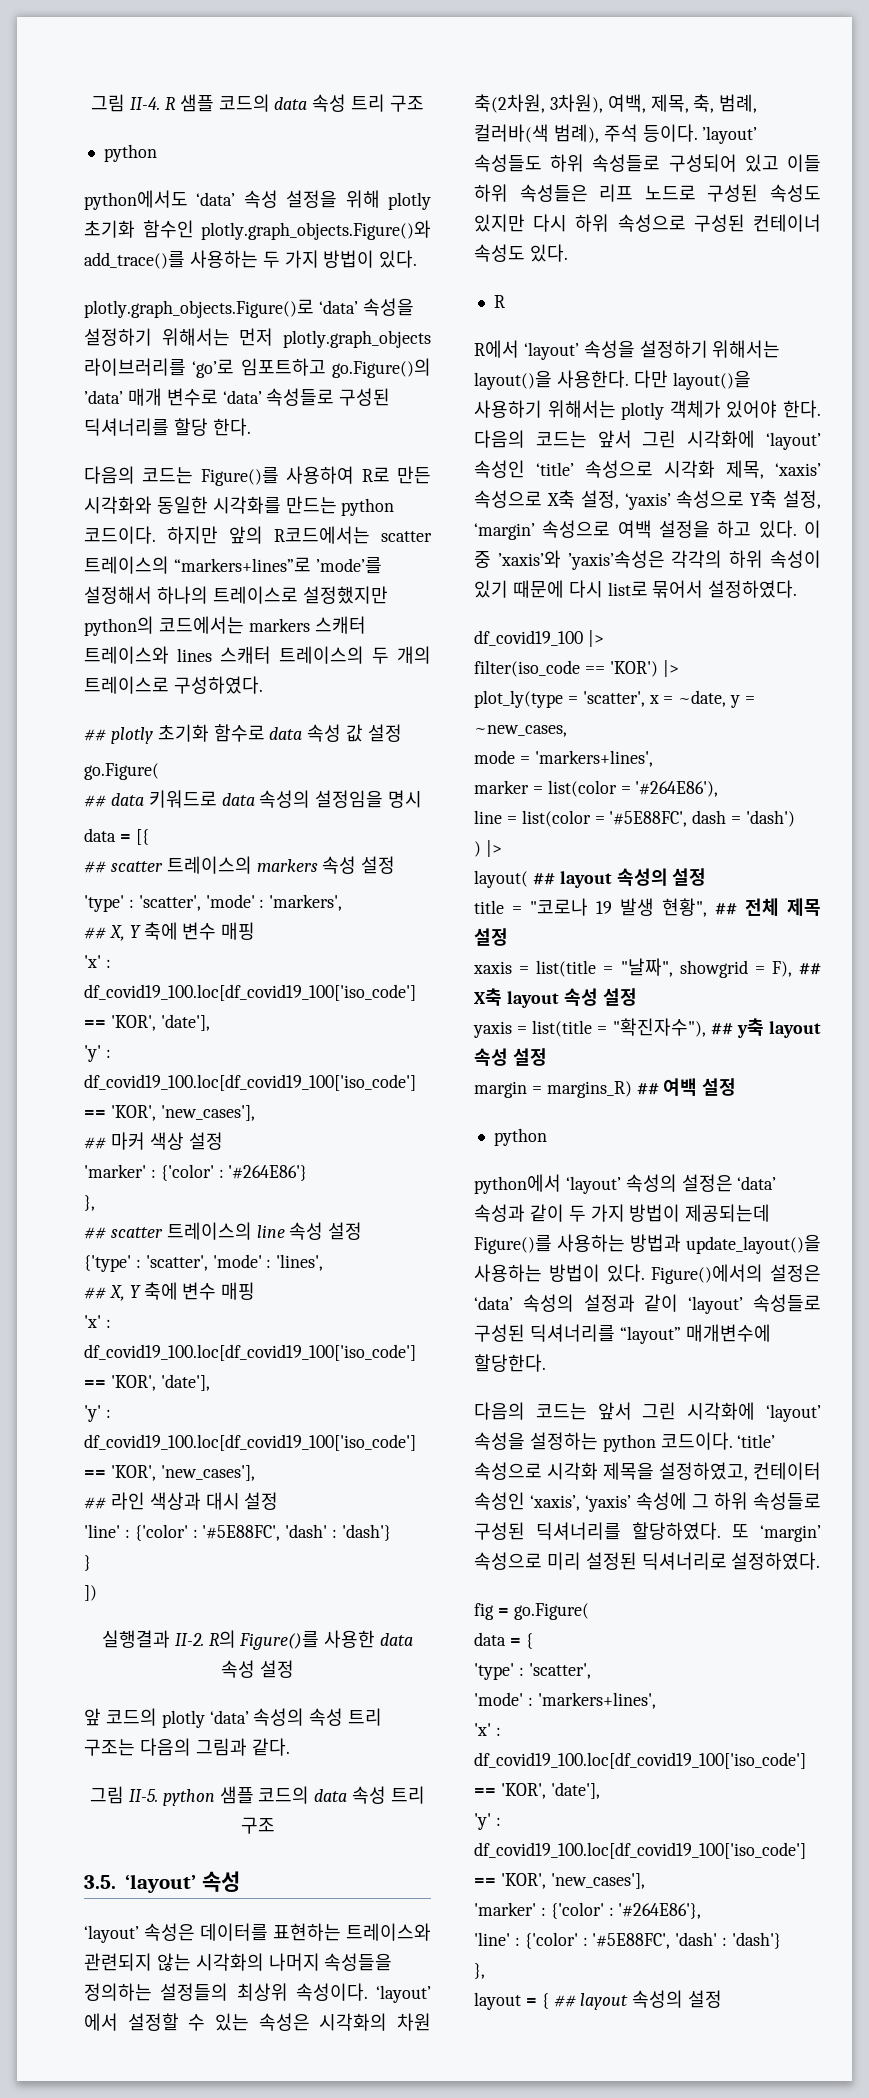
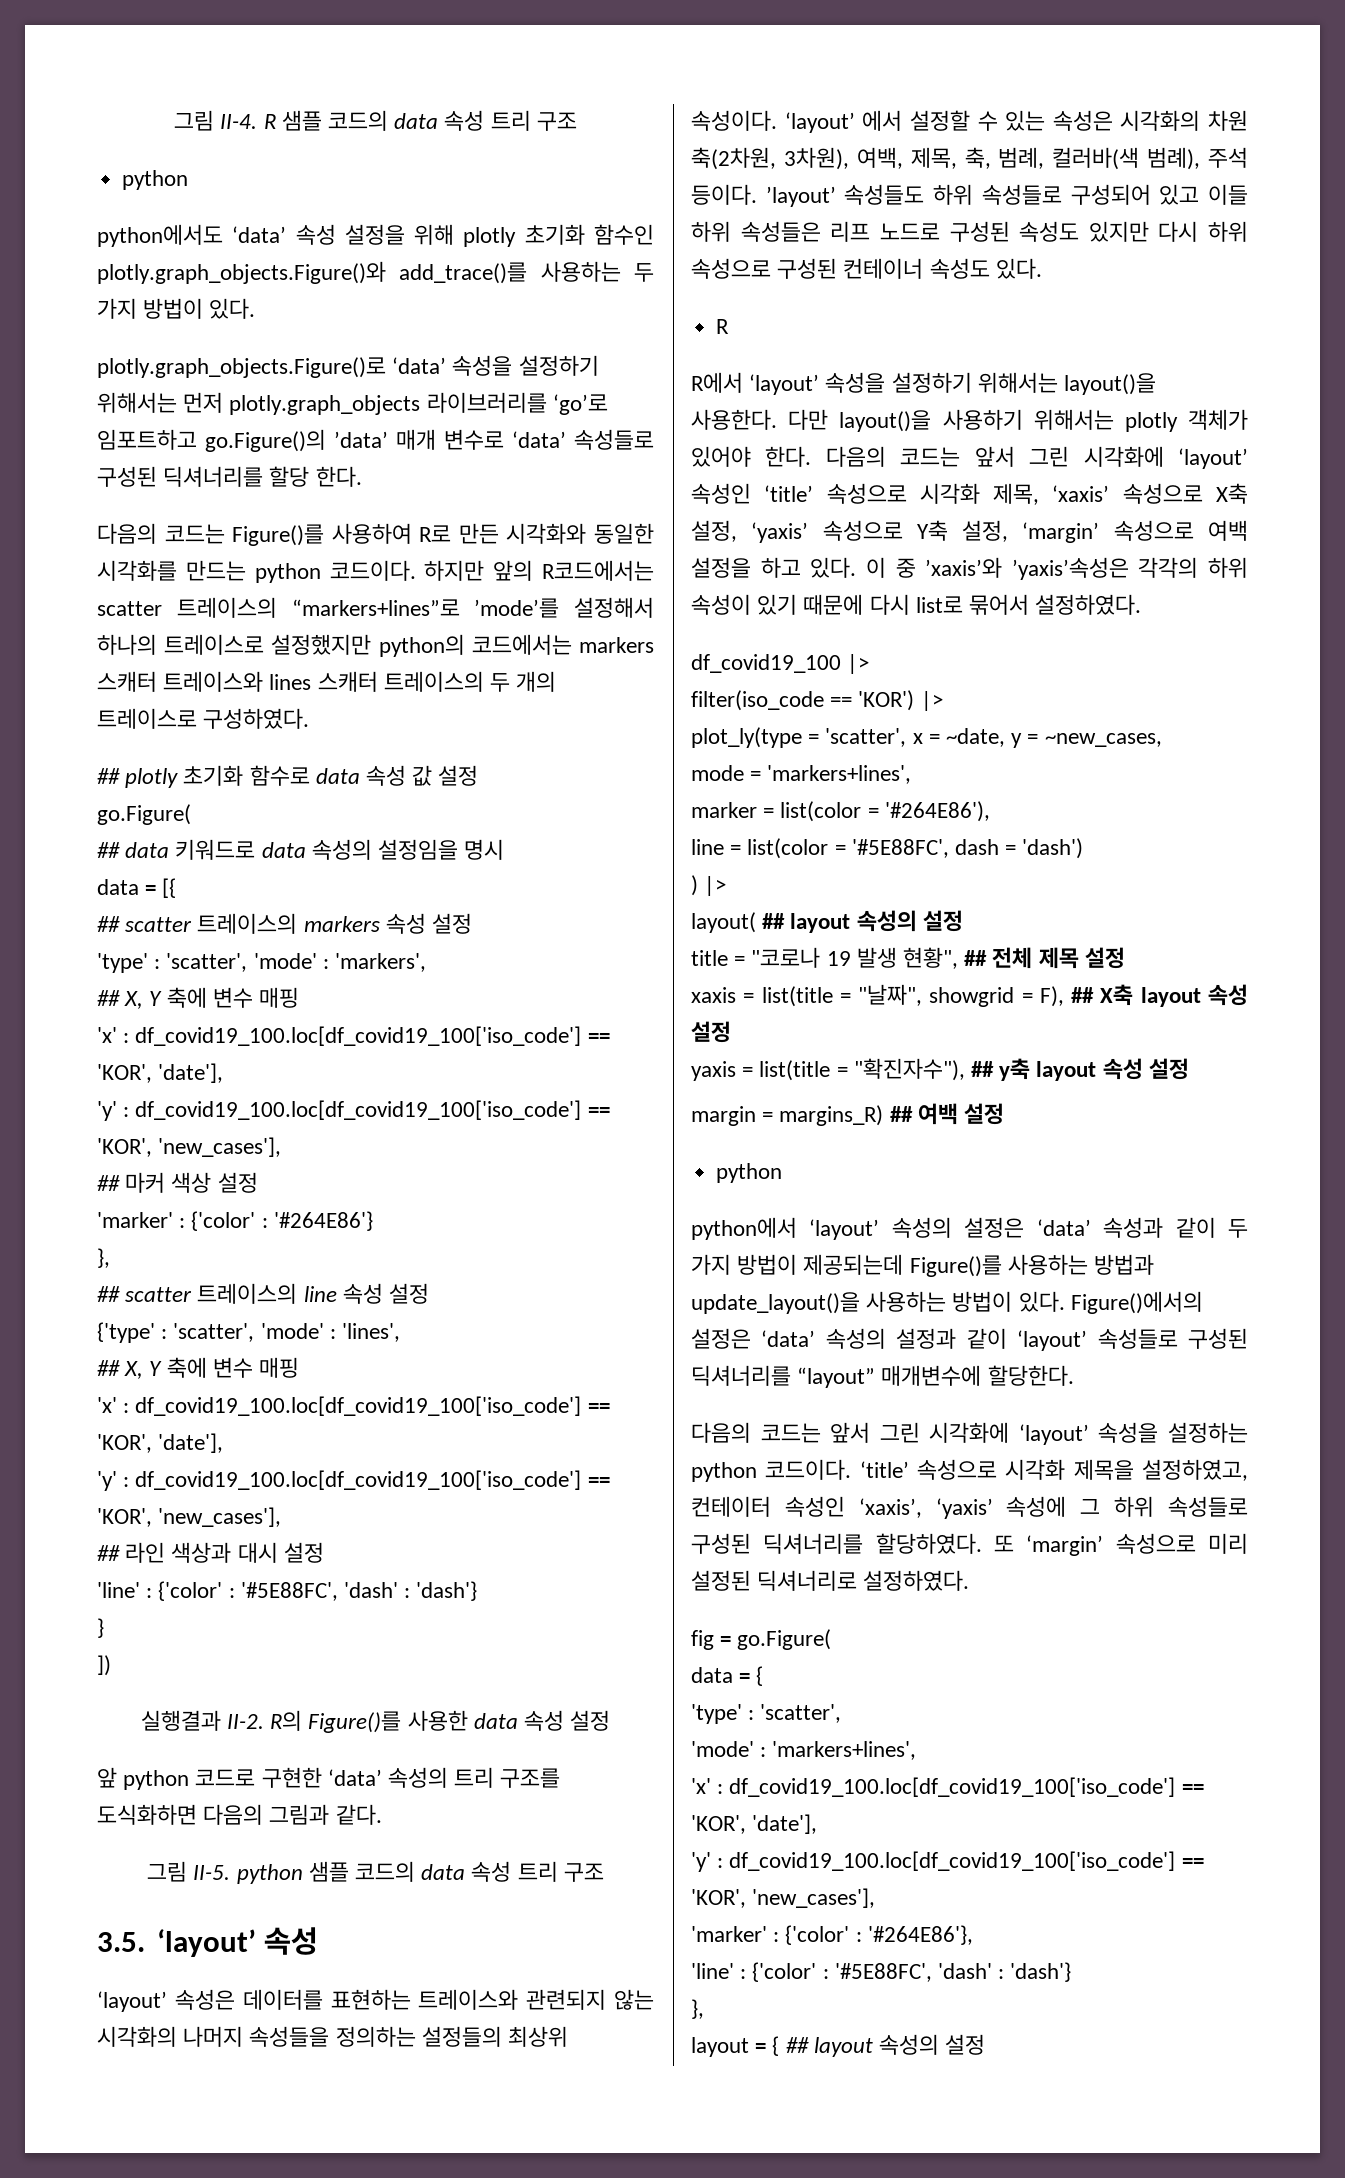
- 앞 코드의 plotly ‘data’ 속성의 속성 트리 구조는 다음의 그림과 같다.
+ 앞 python 코드로 구현한 ‘data’ 속성의 트리 구조를 도식화하면 다음의 그림과 같다.

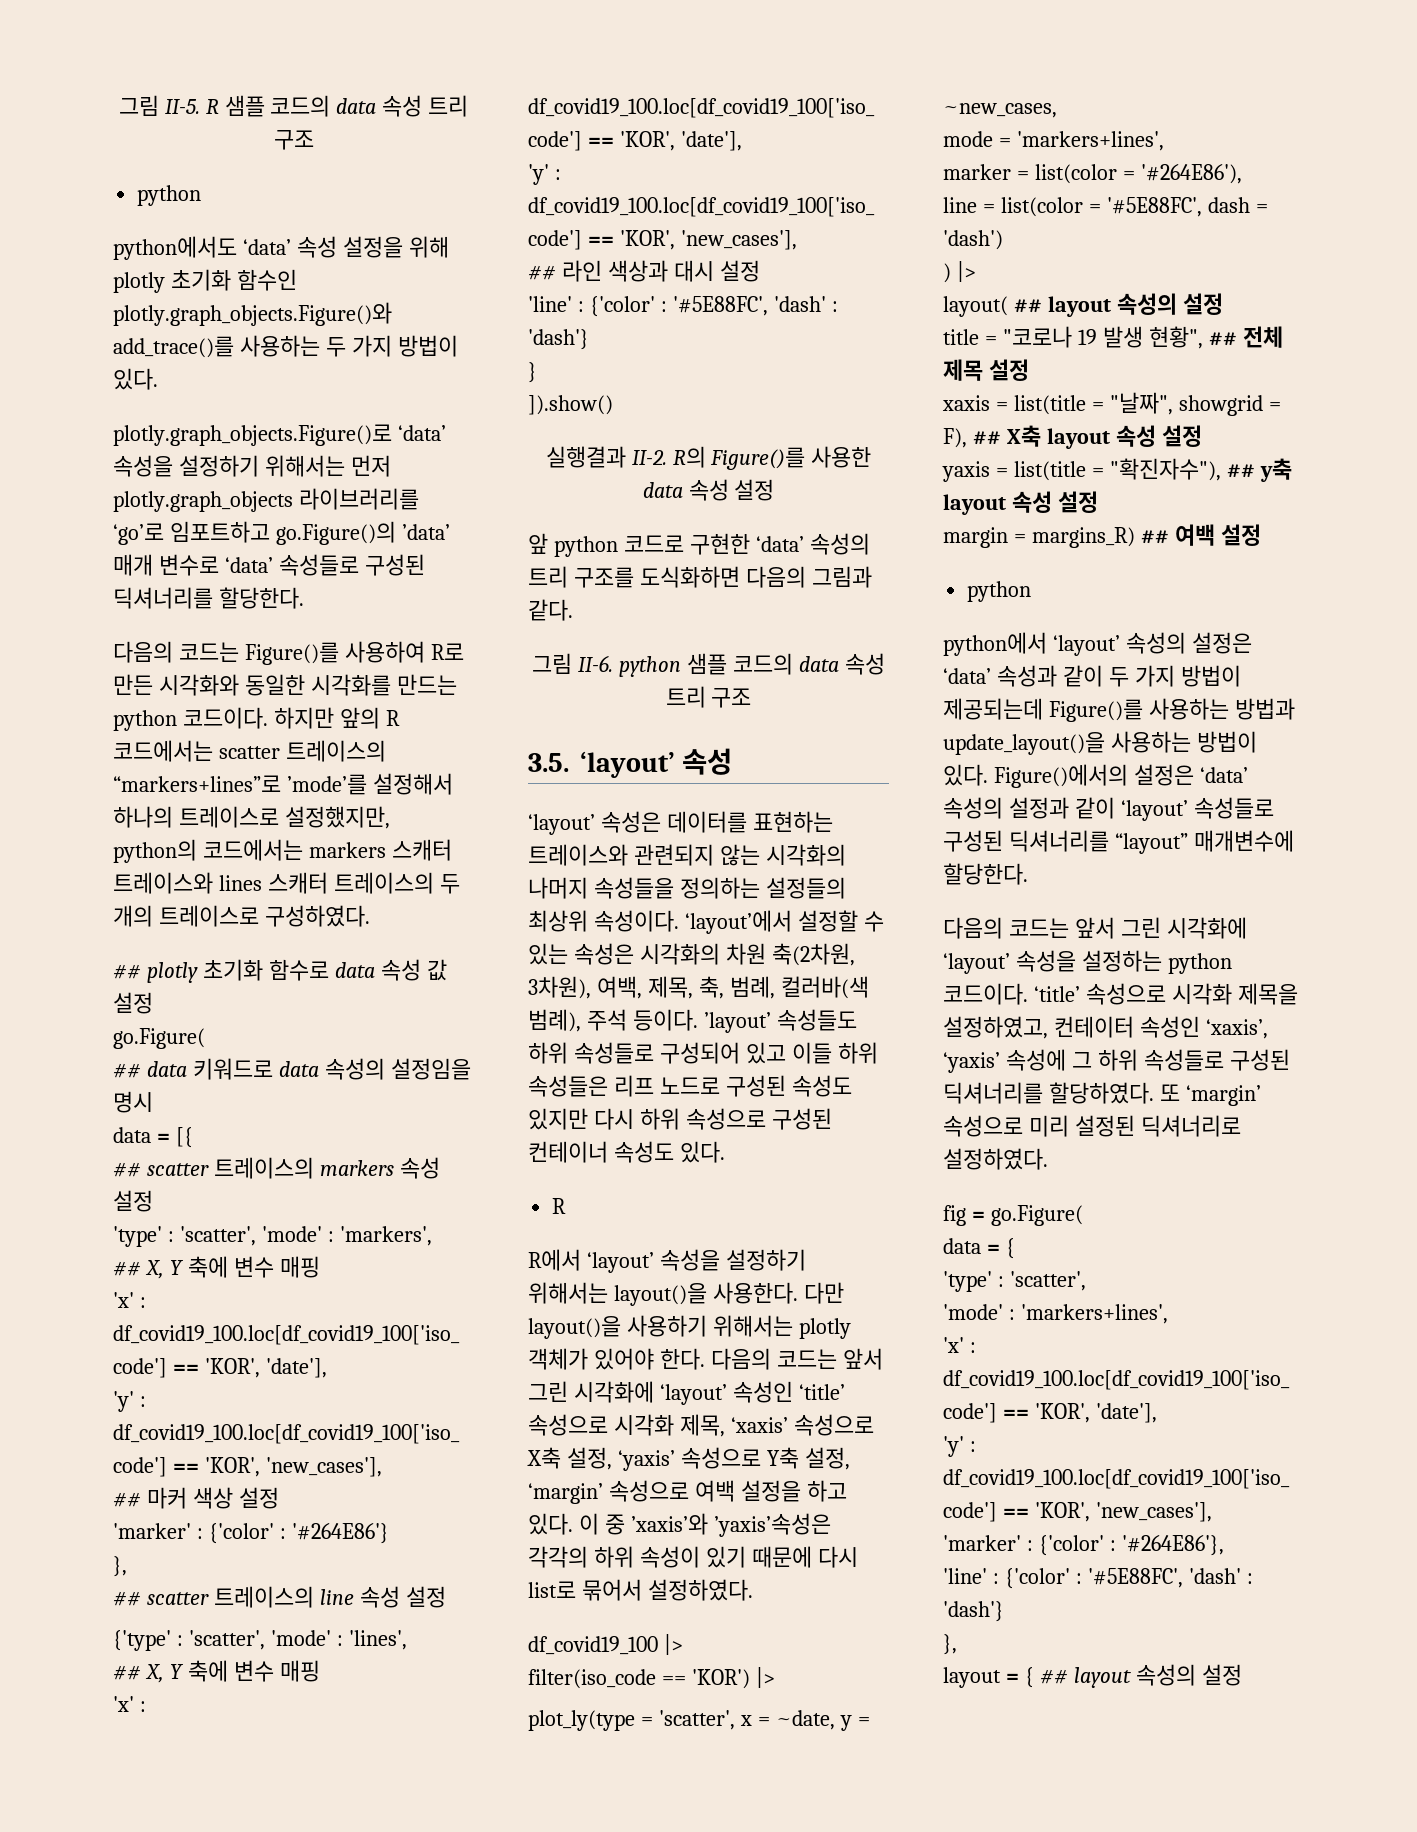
- 그림 II-4.
+ 그림 II-5.
- plotly.graph_objects.Figure()로 ‘data’ 속성을 설정하기 위해서는 먼저 plotly.graph_objects 라이브러리를 ‘go’로 임포트하고 go.Figure()의 ’data’ 매개 변수로 ‘data’ 속성들로 구성된 딕셔너리를 할당 한다.
+ plotly.graph_objects.Figure()로 ‘data’ 속성을 설정하기 위해서는 먼저 plotly.graph_objects 라이브러리를 ‘go’로 임포트하고 go.Figure()의 ’data’ 매개 변수로 ‘data’ 속성들로 구성된 딕셔너리를 할당한다.
- 하지만 앞의 R코드에서는 scatter 트레이스의 “markers+lines”로 ’mode’를 설정해서 하나의 트레이스로 설정했지만 python의 코드에서는 markers 스캐터 트레이스와 lines 스캐터 트레이스의 두 개의 트레이스로 구성하였다.
+ 하지만 앞의 R 코드에서는 scatter 트레이스의 “markers+lines”로 ’mode’를 설정해서 하나의 트레이스로 설정했지만, python의 코드에서는 markers 스캐터 트레이스와 lines 스캐터 트레이스의 두 개의 트레이스로 구성하였다.
- ])
+ ]).show()
- 그림 II-5. python 샘플 코드의 data 속성 트리 구조
+ 그림 II-6. python 샘플 코드의 data 속성 트리 구조
- ‘layout’ 에서 설정할 수 있는 속성은 시각화의 차원 축(2차원, 3차원), 여백, 제목, 축, 범례, 컬러바(색 범례), 주석 등이다. ’layout’ 속성들도 하위 속성들로 구성되어 있고 이들 하위 속성들은 리프 노드로 구성된 속성도 있지만 다시 하위 속성으로 구성된 컨테이너 속성도 있다.
+ ‘layout’에서 설정할 수 있는 속성은 시각화의 차원 축(2차원, 3차원), 여백, 제목, 축, 범례, 컬러바(색 범례), 주석 등이다. ’layout’ 속성들도 하위 속성들로 구성되어 있고 이들 하위 속성들은 리프 노드로 구성된 속성도 있지만 다시 하위 속성으로 구성된 컨테이너 속성도 있다.

